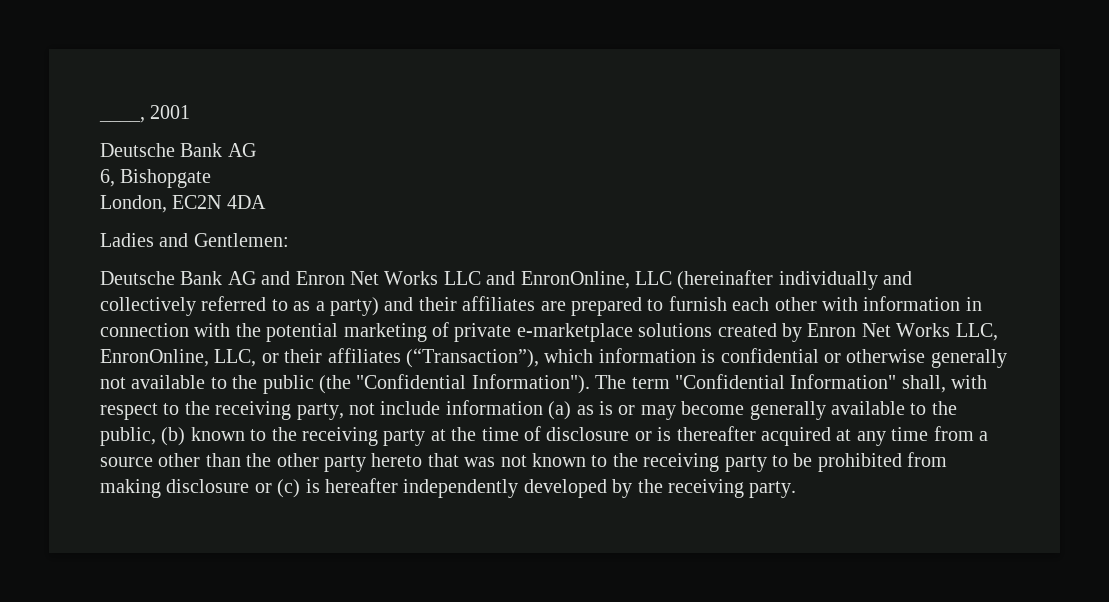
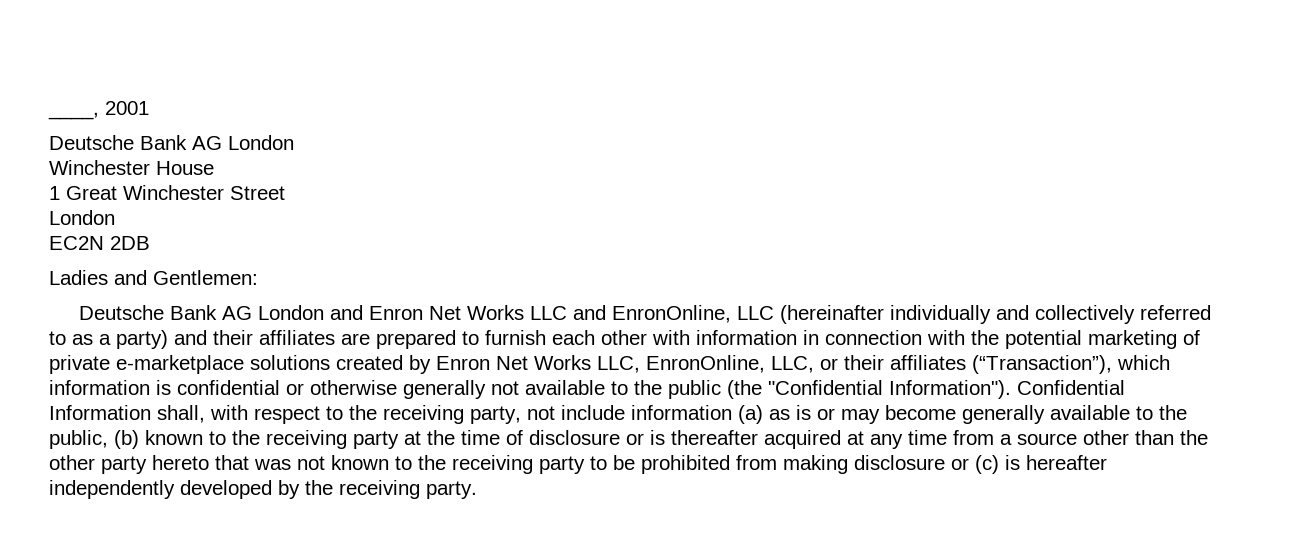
  ____, 2001
- Deutsche Bank AG
- 6, Bishopgate
- London, EC2N 4DA
+ Deutsche Bank AG London
+ Winchester House
+ 1 Great Winchester Street
+ London
+ EC2N 2DB
- Deutsche Bank AG and Enron Net Works LLC and EnronOnline, LLC (hereinafter individually and collectively referred to as a party) and their affiliates are prepared to furnish each other with information in connection with the potential marketing of private e-marketplace solutions created by Enron Net Works LLC, EnronOnline, LLC, or their affiliates (“Transaction”), which information is confidential or otherwise generally not available to the public (the "Confidential Information").
+ Deutsche Bank AG London and Enron Net Works LLC and EnronOnline, LLC (hereinafter individually and collectively referred to as a party) and their affiliates are prepared to furnish each other with information in connection with the potential marketing of private e-marketplace solutions created by Enron Net Works LLC, EnronOnline, LLC, or their affiliates (“Transaction”), which information is confidential or otherwise generally not available to the public (the "Confidential Information").
- The term "Confidential Information" shall, with respect to the receiving party, not include information (a) as is or may become generally available to the public, (b) known to the receiving party at the time of disclosure or is thereafter acquired at any time from a source other than the other party hereto that was not known to the receiving party to be prohibited from making disclosure or (c) is hereafter independently developed by the receiving party.
+ Confidential Information shall, with respect to the receiving party, not include information (a) as is or may become generally available to the public, (b) known to the receiving party at the time of disclosure or is thereafter acquired at any time from a source other than the other party hereto that was not known to the receiving party to be prohibited from making disclosure or (c) is hereafter independently developed by the receiving party.

